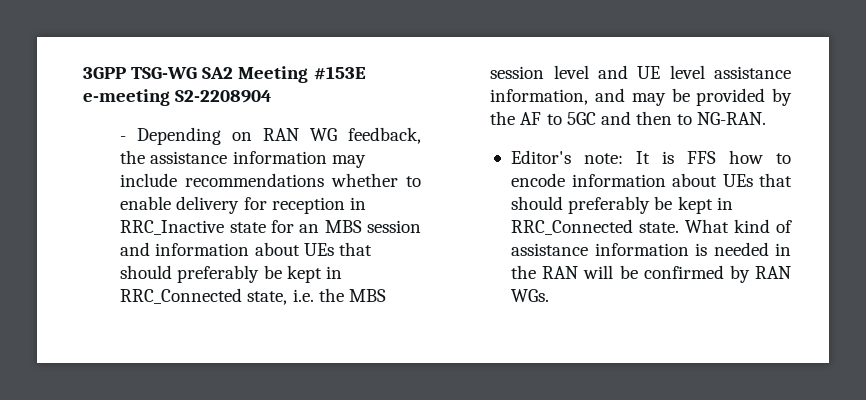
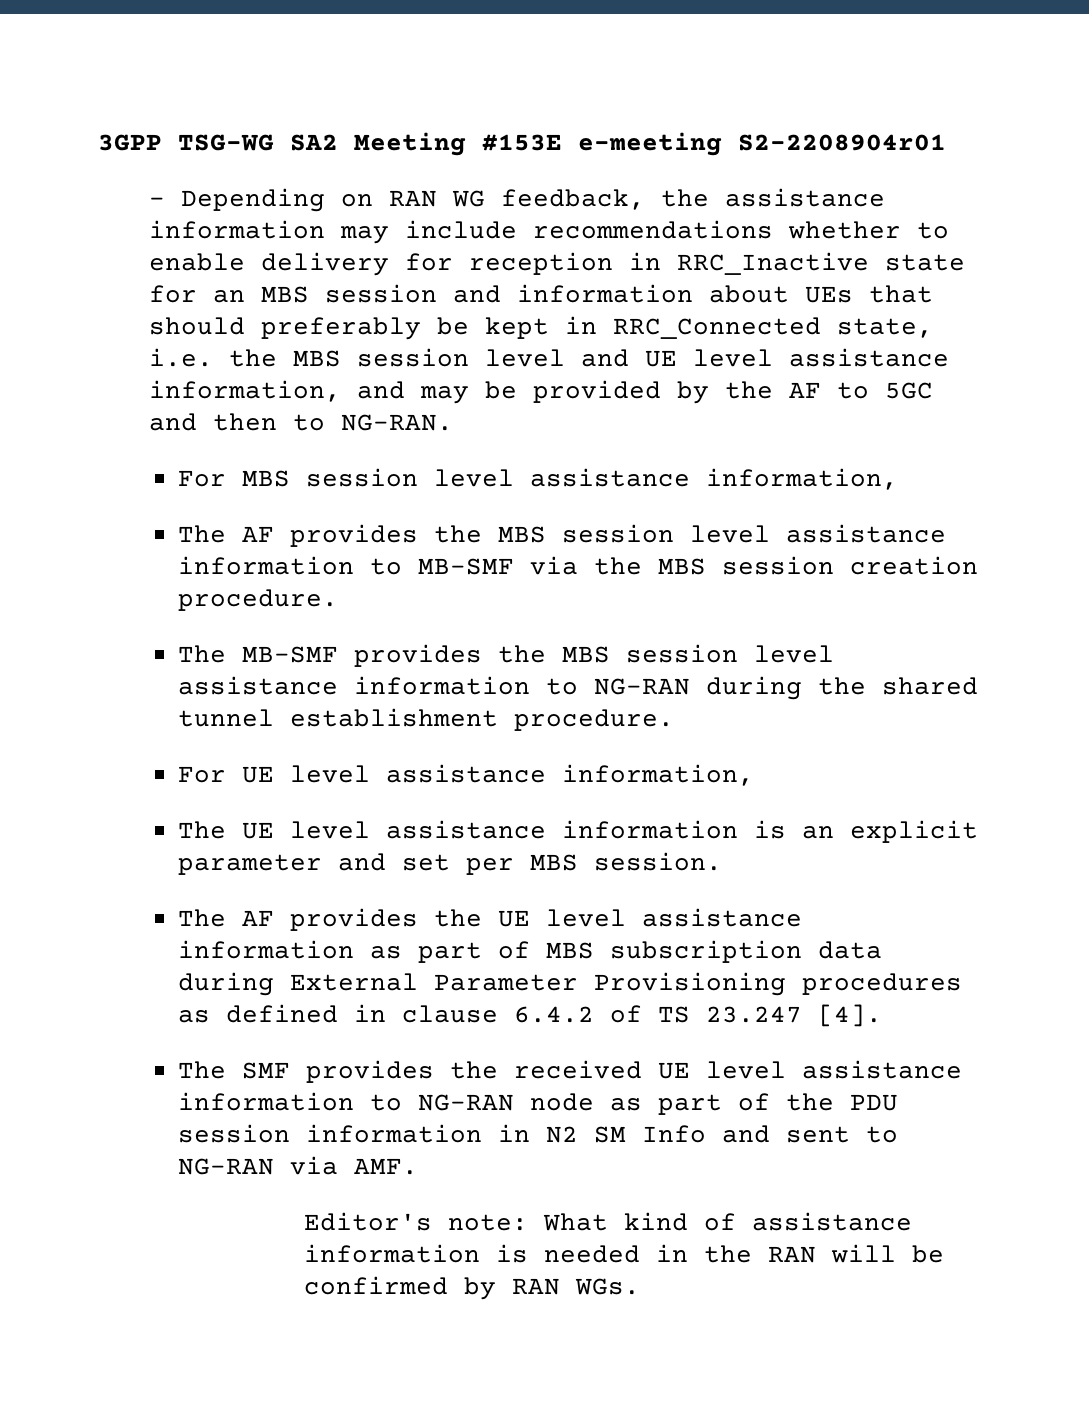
- 3GPP TSG-WG SA2 Meeting #153E e-meeting S2-2208904
+ 3GPP TSG-WG SA2 Meeting #153E e-meeting S2-2208904r01
- Editor's note: It is FFS how to encode information about UEs that should preferably be kept in RRC_Connected state. What kind of assistance information is needed in the RAN will be confirmed by RAN WGs.
+ For MBS session level assistance information,
+ The AF provides the MBS session level assistance information to MB-SMF via the MBS session creation procedure.
+ The MB-SMF provides the MBS session level assistance information to NG-RAN during the shared tunnel establishment procedure.
+ For UE level assistance information,
+ The UE level assistance information is an explicit parameter and set per MBS session.
+ The AF provides the UE level assistance information as part of MBS subscription data during External Parameter Provisioning procedures as defined in clause 6.4.2 of TS 23.247 [4].
+ The SMF provides the received UE level assistance information to NG-RAN node as part of the PDU session information in N2 SM Info and sent to NG-RAN via AMF.
+ Editor's note: What kind of assistance information is needed in the RAN will be confirmed by RAN WGs.

